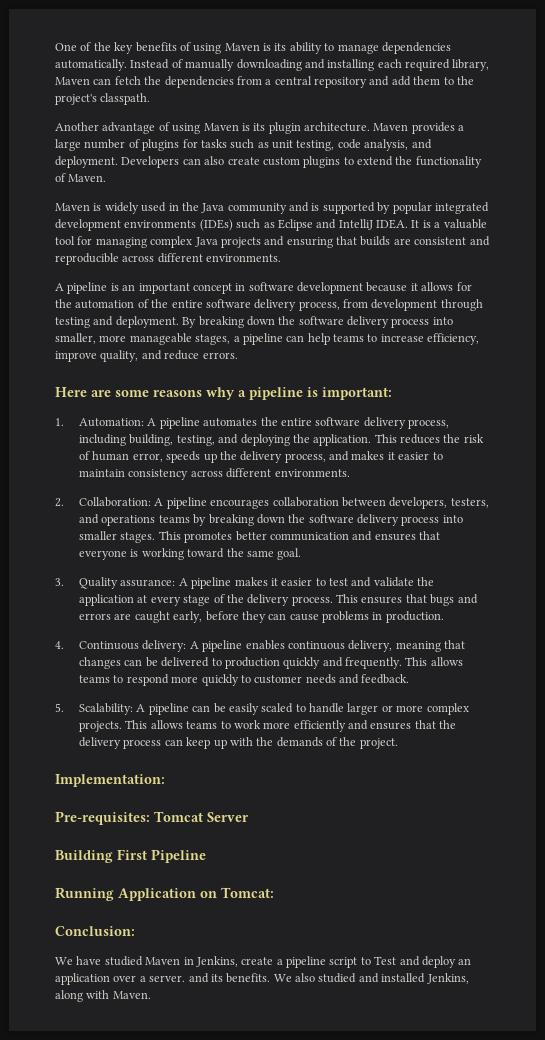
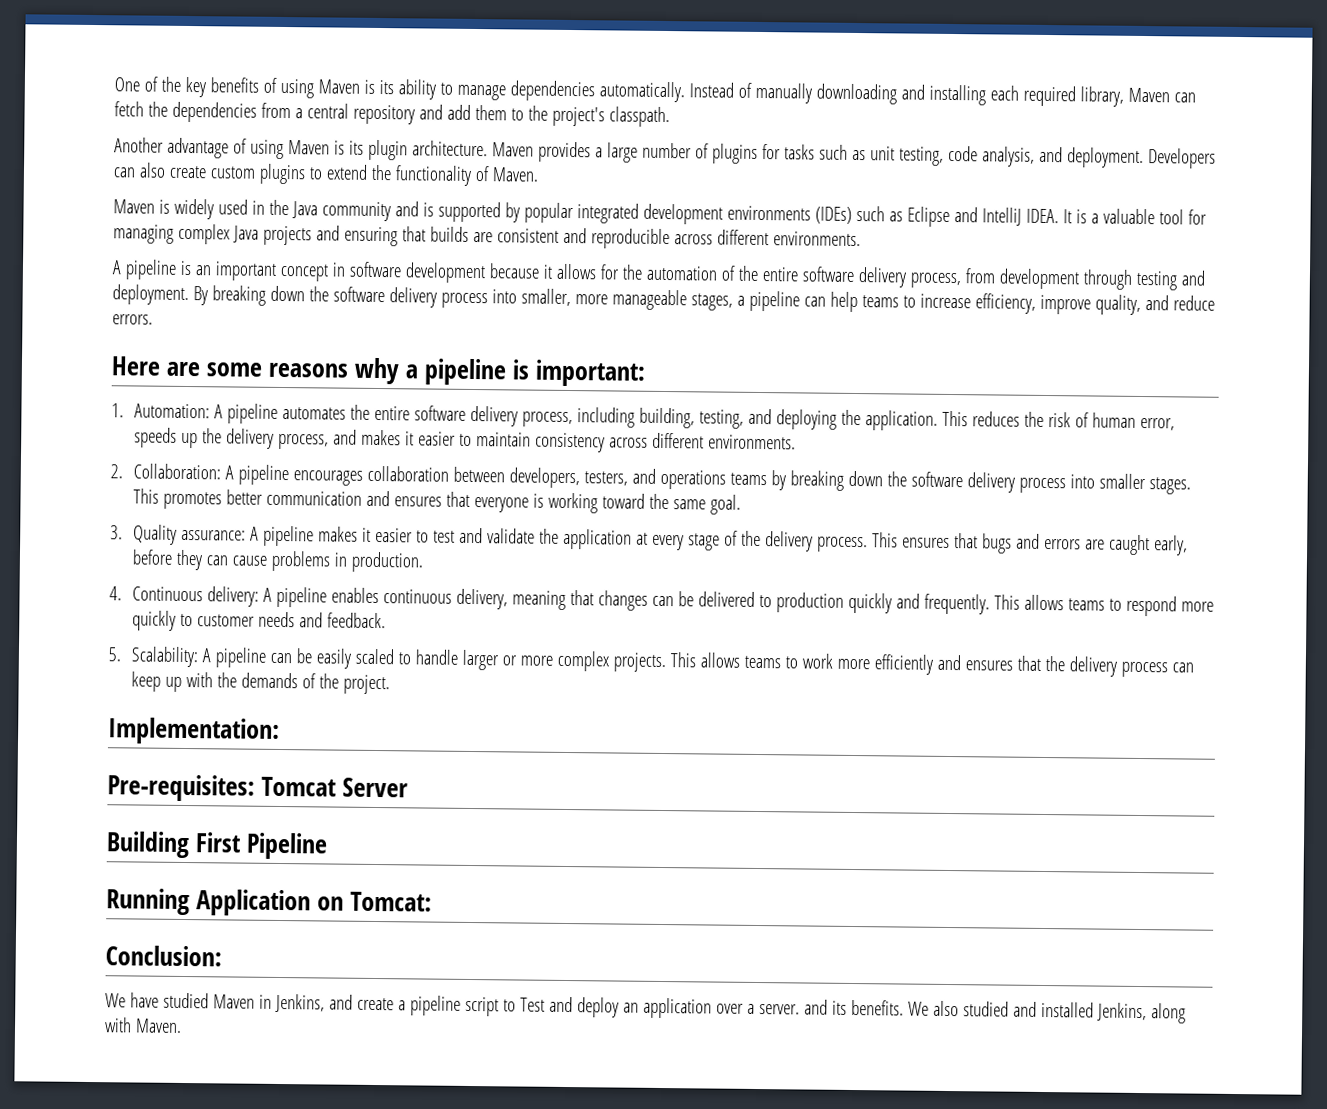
- We have studied Maven in Jenkins, create a pipeline script to Test and deploy an application over a server. and its benefits.
+ We have studied Maven in Jenkins, and create a pipeline script to Test and deploy an application over a server. and its benefits.

